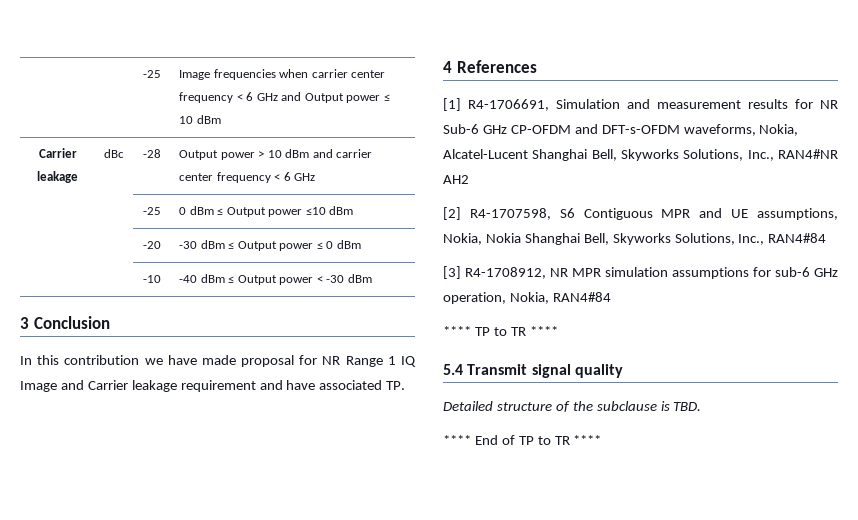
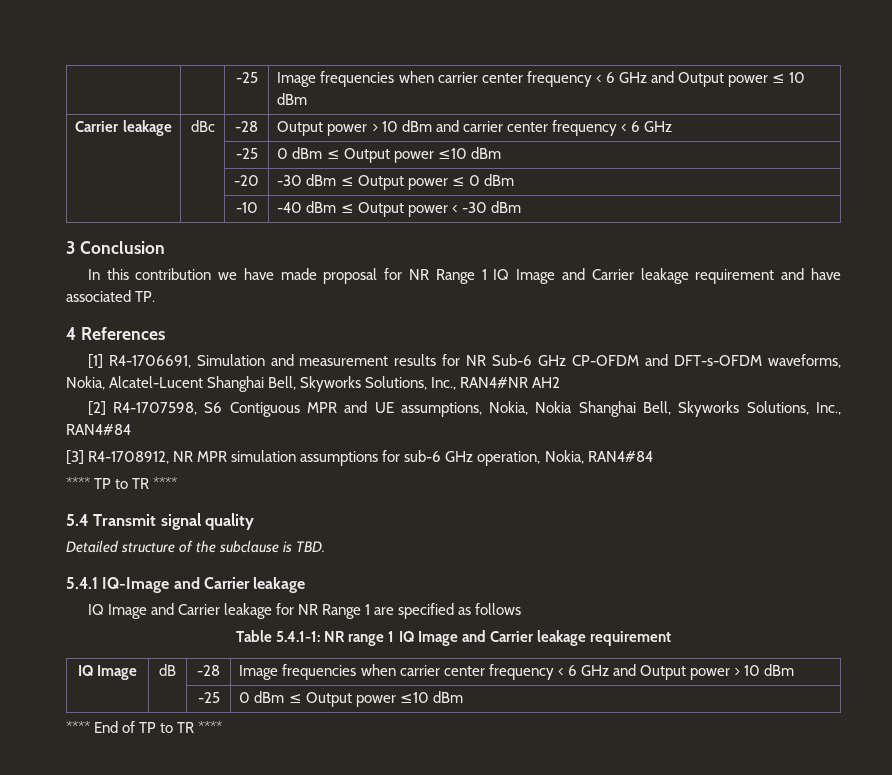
+ 5.4.1 IQ-Image and Carrier leakage
+ IQ Image and Carrier leakage for NR Range 1 are specified as follows
+ Table 5.4.1-1: NR range 1 IQ Image and Carrier leakage requirement
+ IQ Image | dB | -28 | Image frequencies when carrier center frequency < 6 GHz and Output power > 10 dBm
+ | | -25 | 0 dBm ≤ Output power ≤10 dBm

